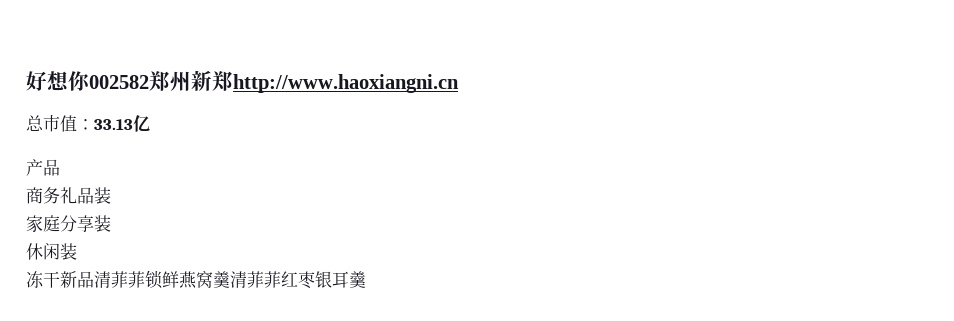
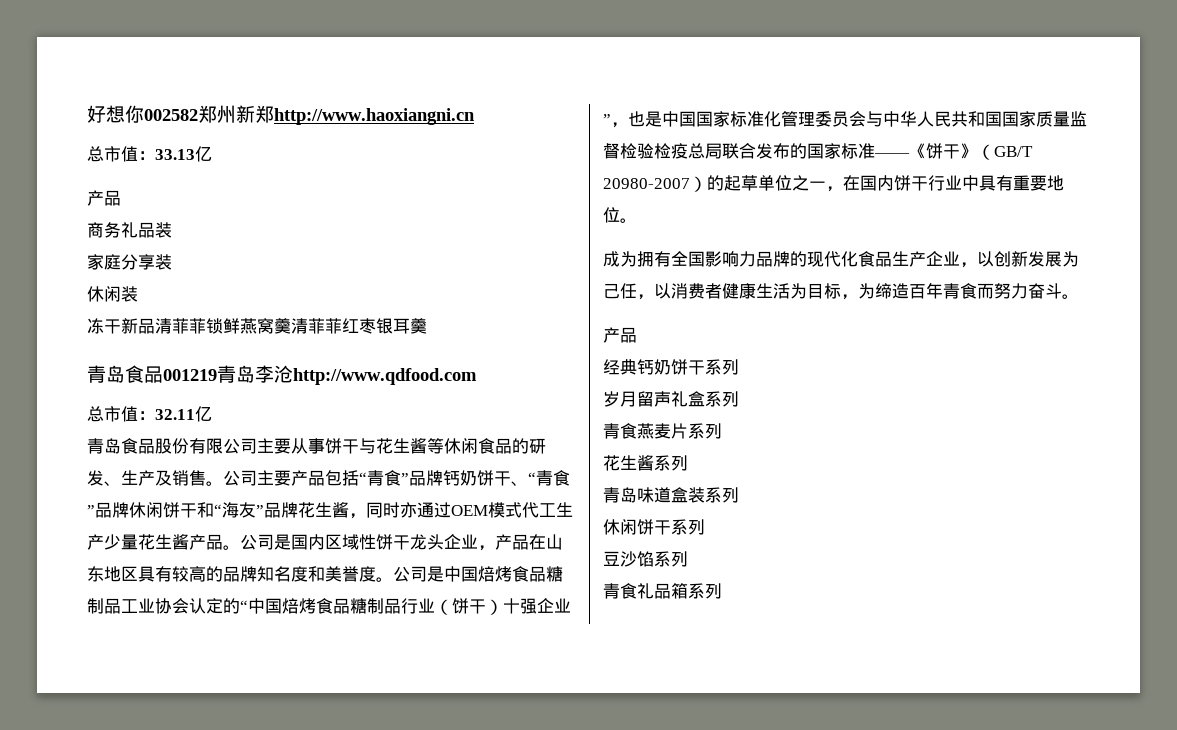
+ 青岛食品001219青岛李沧http://www.qdfood.com
+ 总市值：32.11亿
+ 青岛食品股份有限公司主要从事饼干与花生酱等休闲食品的研发、生产及销售。公司主要产品包括“青食”品牌钙奶饼干、“青食”品牌休闲饼干和“海友”品牌花生酱，同时亦通过OEM模式代工生产少量花生酱产品。公司是国内区域性饼干龙头企业，产品在山东地区具有较高的品牌知名度和美誉度。公司是中国焙烤食品糖制品工业协会认定的“中国焙烤食品糖制品行业（饼干）十强企业”，也是中国国家标准化管理委员会与中华人民共和国国家质量监督检验检疫总局联合发布的国家标准——《饼干》（GB/T 20980-2007）的起草单位之一，在国内饼干行业中具有重要地位。
+ 成为拥有全国影响力品牌的现代化食品生产企业，以创新发展为己任，以消费者健康生活为目标，为缔造百年青食而努力奋斗。
+ 产品
+ 经典钙奶饼干系列
+ 岁月留声礼盒系列
+ 青食燕麦片系列
+ 花生酱系列
+ 青岛味道盒装系列
+ 休闲饼干系列
+ 豆沙馅系列
+ 青食礼品箱系列

